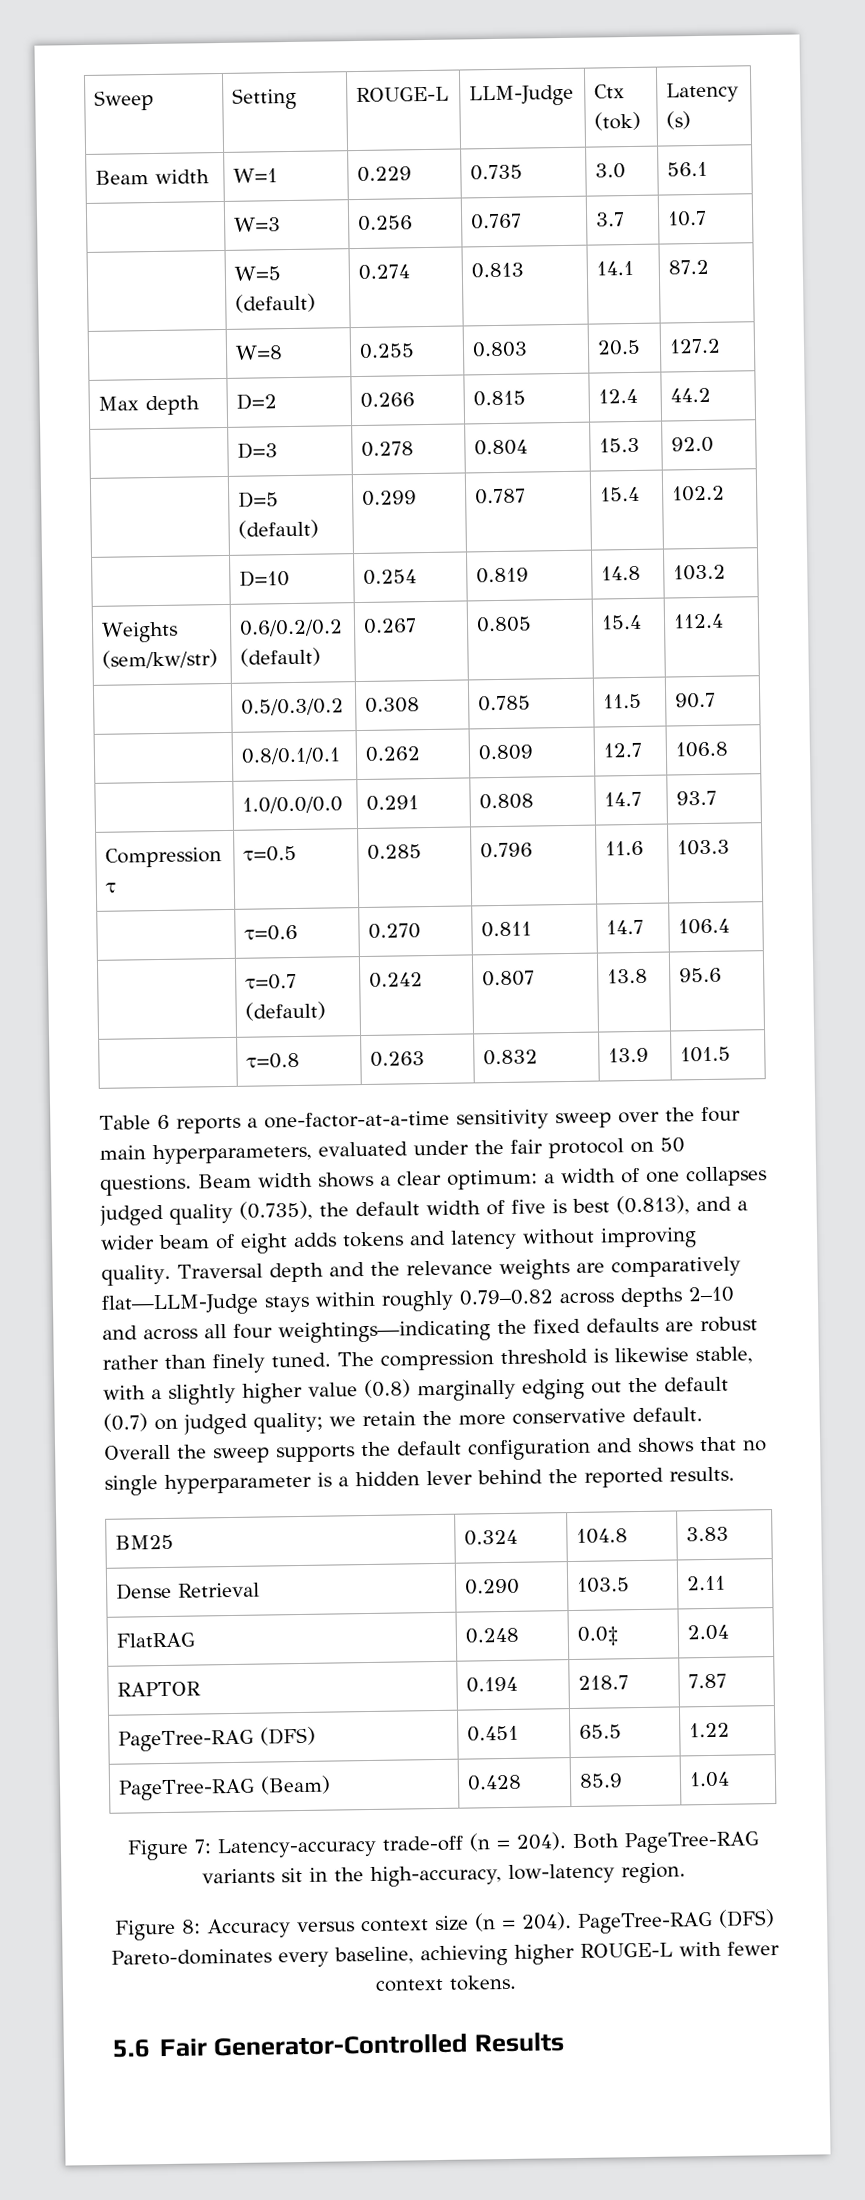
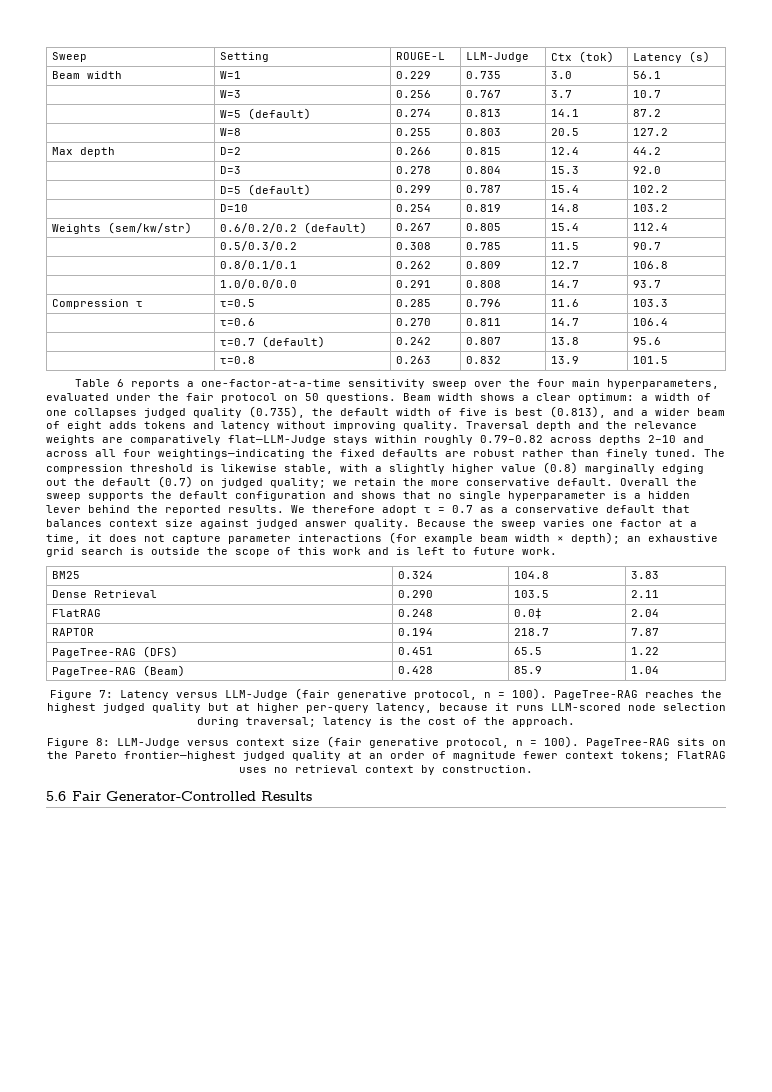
+ We therefore adopt τ = 0.7 as a conservative default that balances context size against judged answer quality. Because the sweep varies one factor at a time, it does not capture parameter interactions (for example beam width × depth); an exhaustive grid search is outside the scope of this work and is left to future work.
- Figure 7: Latency-accuracy trade-off (n = 204). Both PageTree-RAG variants sit in the high-accuracy, low-latency region.
+ Figure 7: Latency versus LLM-Judge (fair generative protocol, n = 100). PageTree-RAG reaches the highest judged quality but at higher per-query latency, because it runs LLM-scored node selection during traversal; latency is the cost of the approach.
- Figure 8: Accuracy versus context size (n = 204). PageTree-RAG (DFS) Pareto-dominates every baseline, achieving higher ROUGE-L with fewer context tokens.
+ Figure 8: LLM-Judge versus context size (fair generative protocol, n = 100). PageTree-RAG sits on the Pareto frontier—highest judged quality at an order of magnitude fewer context tokens; FlatRAG uses no retrieval context by construction.

